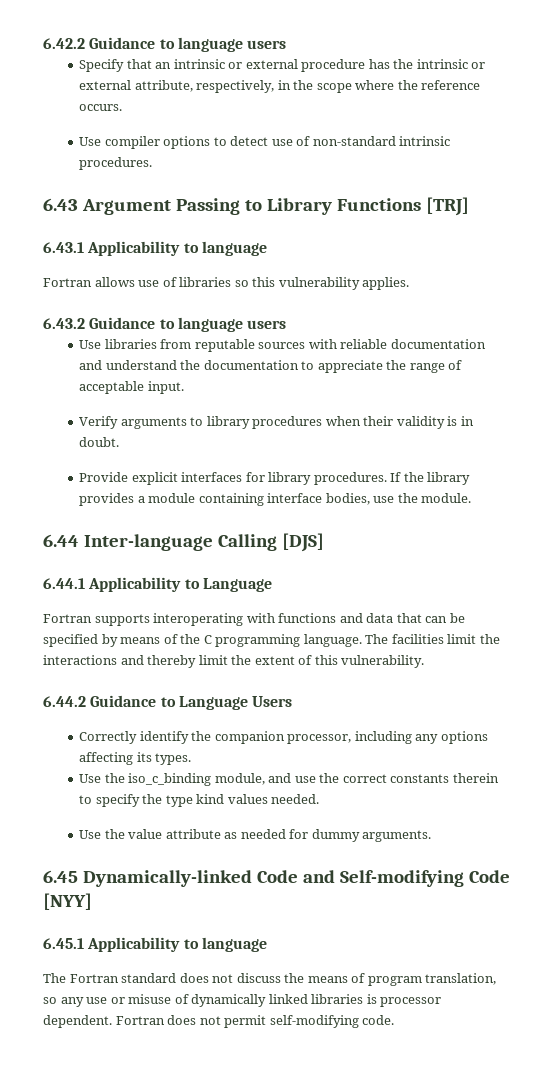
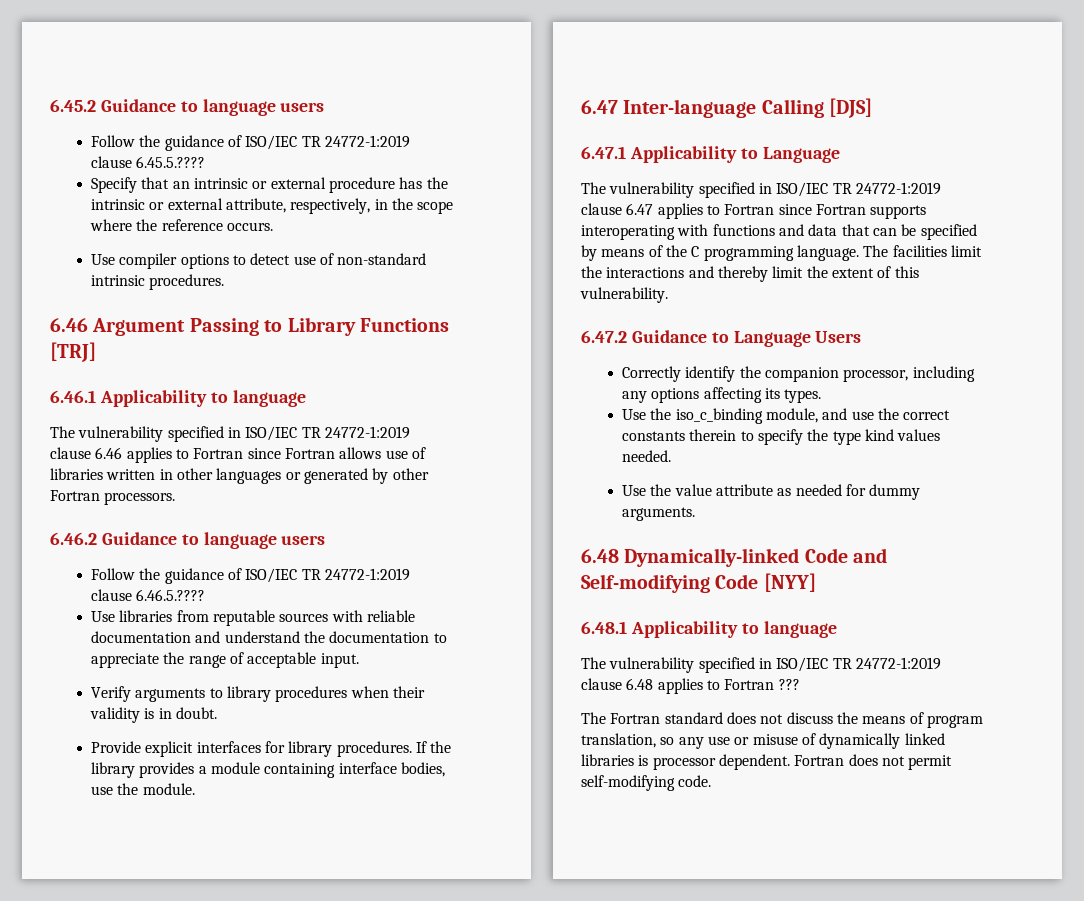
- 6.42.2 Guidance to language users
+ 6.45.2 Guidance to language users
+ Follow the guidance of ISO/IEC TR 24772-1:2019 clause 6.45.5.????
- 6.43 Argument Passing to Library Functions [TRJ]
+ 6.46 Argument Passing to Library Functions [TRJ]
- 6.43.1 Applicability to language
- Fortran allows use of libraries so this vulnerability applies.
- 6.43.2 Guidance to language users
+ 6.46.1 Applicability to language
+ The vulnerability specified in ISO/IEC TR 24772-1:2019 clause 6.46 applies to Fortran since Fortran allows use of libraries written in other languages or generated by other Fortran processors.
+ 6.46.2 Guidance to language users
+ Follow the guidance of ISO/IEC TR 24772-1:2019 clause 6.46.5.????
- 6.44 Inter-language Calling [DJS]
+ 6.47 Inter-language Calling [DJS]
- 6.44.1 Applicability to Language
+ 6.47.1 Applicability to Language
- Fortran supports interoperating with functions and data that can be specified by means of the C programming language.
+ The vulnerability specified in ISO/IEC TR 24772-1:2019 clause 6.47 applies to Fortran since Fortran supports interoperating with functions and data that can be specified by means of the C programming language.
- 6.44.2 Guidance to Language Users
+ 6.47.2 Guidance to Language Users
- 6.45 Dynamically-linked Code and Self-modifying Code [NYY]
+ 6.48 Dynamically-linked Code and Self-modifying Code [NYY]
- 6.45.1 Applicability to language
+ 6.48.1 Applicability to language
+ The vulnerability specified in ISO/IEC TR 24772-1:2019 clause 6.48 applies to Fortran ???

